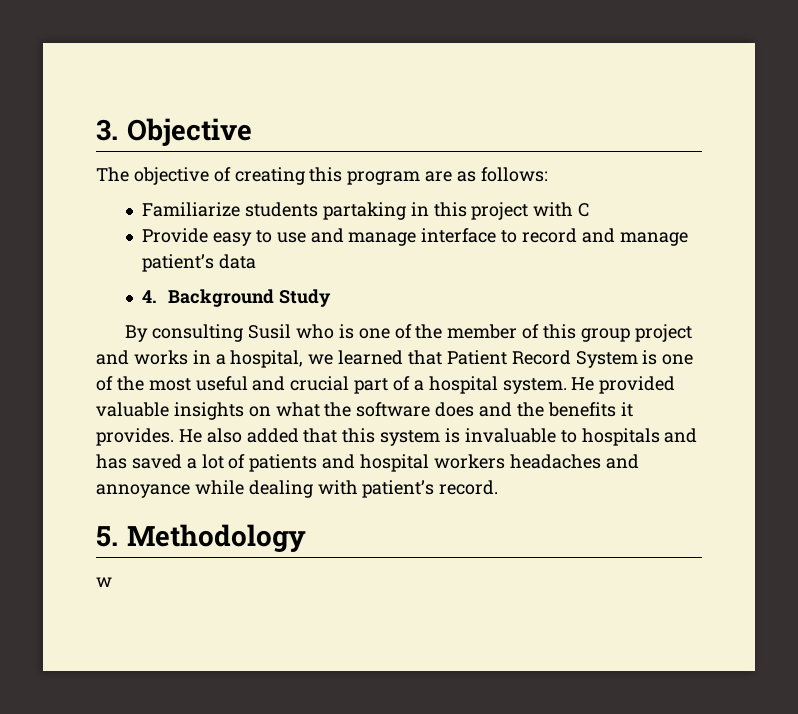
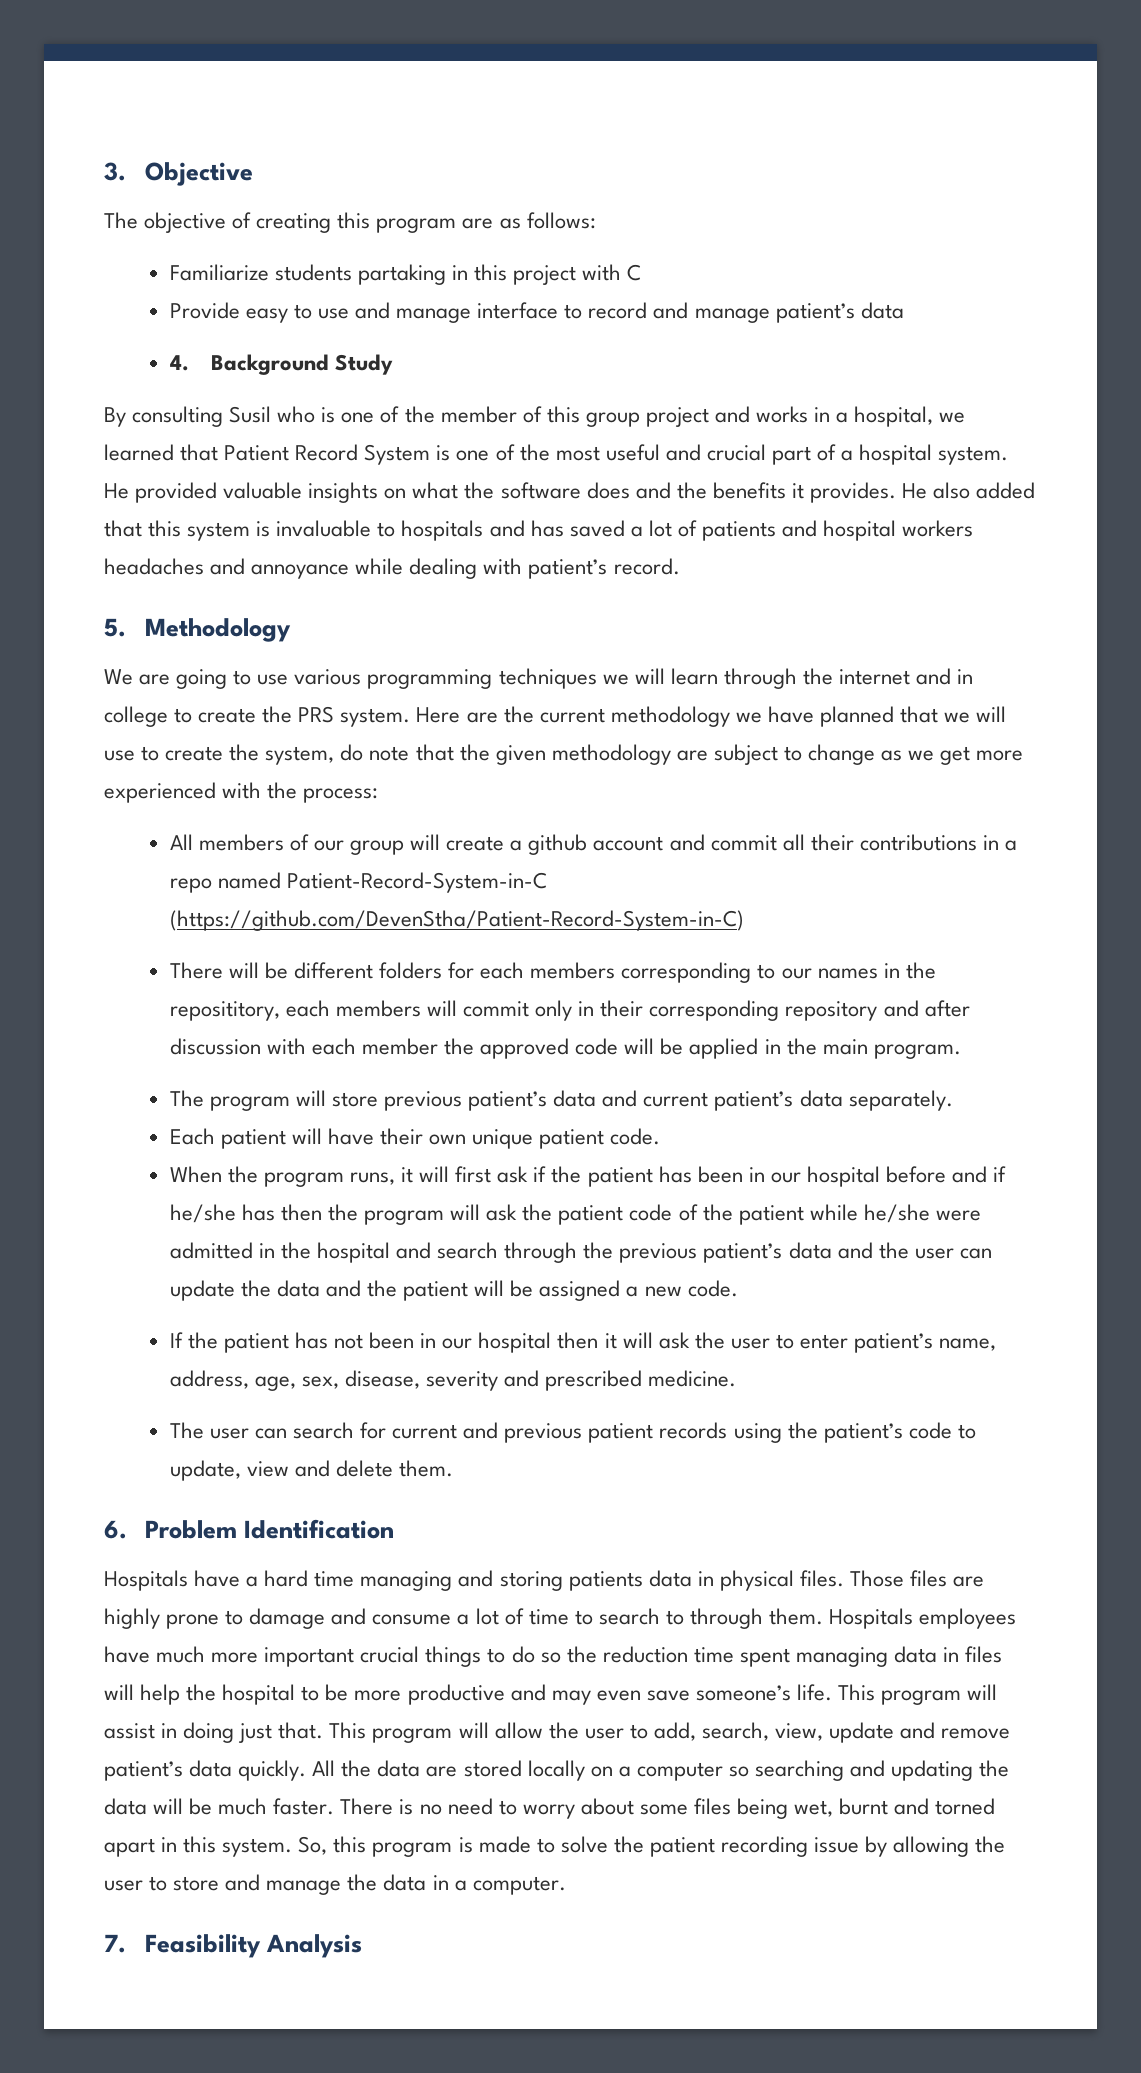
- w
+ We are going to use various programming techniques we will learn through the internet and in college to create the PRS system. Here are the current methodology we have planned that we will use to create the system, do note that the given methodology are subject to change as we get more experienced with the process:
+ All members of our group will create a github account and commit all their contributions in a repo named Patient-Record-System-in-C (https://github.com/DevenStha/Patient-Record-System-in-C)
+ There will be different folders for each members corresponding to our names in the reposititory, each members will commit only in their corresponding repository and after discussion with each member the approved code will be applied in the main program.
+ The program will store previous patient’s data and current patient’s data separately.
+ Each patient will have their own unique patient code.
+ When the program runs, it will first ask if the patient has been in our hospital before and if he/she has then the program will ask the patient code of the patient while he/she were admitted in the hospital and search through the previous patient’s data and the user can update the data and the patient will be assigned a new code.
+ If the patient has not been in our hospital then it will ask the user to enter patient’s name, address, age, sex, disease, severity and prescribed medicine.
+ The user can search for current and previous patient records using the patient’s code to update, view and delete them.
+ 6. Problem Identification
+ Hospitals have a hard time managing and storing patients data in physical files. Those files are highly prone to damage and consume a lot of time to search to through them. Hospitals employees have much more important crucial things to do so the reduction time spent managing data in files will help the hospital to be more productive and may even save someone’s life. This program will assist in doing just that. This program will allow the user to add, search, view, update and remove patient’s data quickly. All the data are stored locally on a computer so searching and updating the data will be much faster. There is no need to worry about some files being wet, burnt and torned apart in this system. So, this program is made to solve the patient recording issue by allowing the user to store and manage the data in a computer.
+ 7. Feasibility Analysis

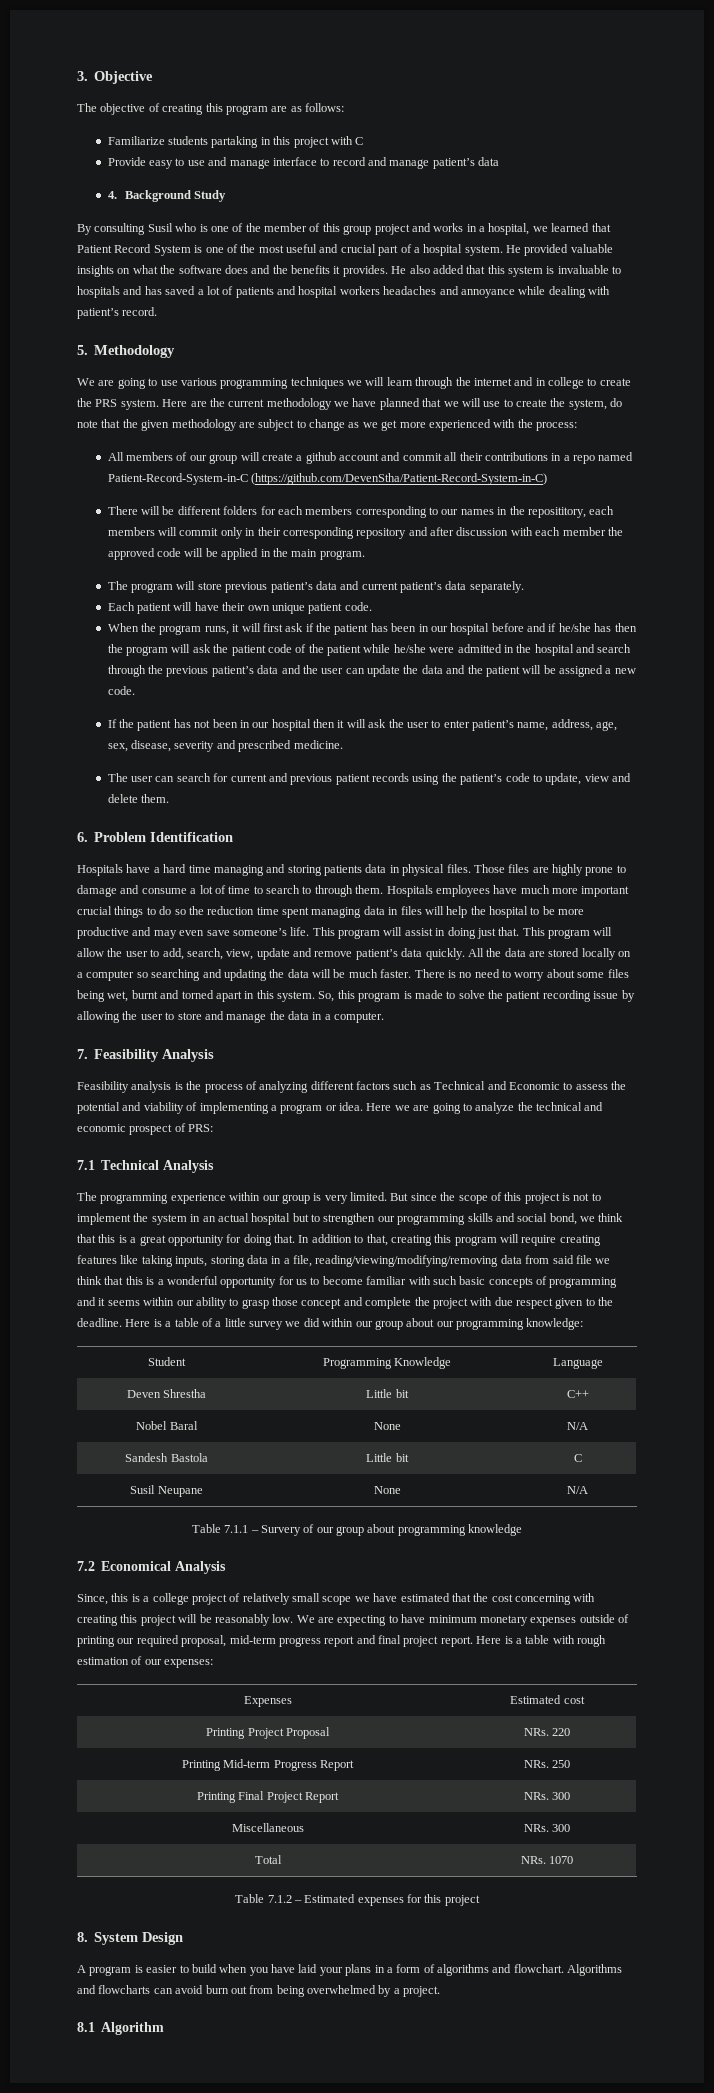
+ Feasibility analysis is the process of analyzing different factors such as Technical and Economic to assess the potential and viability of implementing a program or idea. Here we are going to analyze the technical and economic prospect of PRS:
+ 7.1 Technical Analysis
+ The programming experience within our group is very limited. But since the scope of this project is not to implement the system in an actual hospital but to strengthen our programming skills and social bond, we think that this is a great opportunity for doing that. In addition to that, creating this program will require creating features like taking inputs, storing data in a file, reading/viewing/modifying/removing data from said file we think that this is a wonderful opportunity for us to become familiar with such basic concepts of programming and it seems within our ability to grasp those concept and complete the project with due respect given to the deadline. Here is a table of a little survey we did within our group about our programming knowledge:
+ Student | Programming Knowledge | Language
+ Deven Shrestha | Little bit | C++
+ Nobel Baral | None | N/A
+ Sandesh Bastola | Little bit | C
+ Susil Neupane | None | N/A
+ Table 7.1.1 – Survery of our group about programming knowledge
+ 7.2 Economical Analysis
+ Since, this is a college project of relatively small scope we have estimated that the cost concerning with creating this project will be reasonably low. We are expecting to have minimum monetary expenses outside of printing our required proposal, mid-term progress report and final project report. Here is a table with rough estimation of our expenses:
+ Expenses | Estimated cost
+ Printing Project Proposal | NRs. 220
+ Printing Mid-term Progress Report | NRs. 250
+ Printing Final Project Report | NRs. 300
+ Miscellaneous | NRs. 300
+ Total | NRs. 1070
+ Table 7.1.2 – Estimated expenses for this project
+ 8. System Design
+ A program is easier to build when you have laid your plans in a form of algorithms and flowchart. Algorithms and flowcharts can avoid burn out from being overwhelmed by a project.
+ 8.1 Algorithm

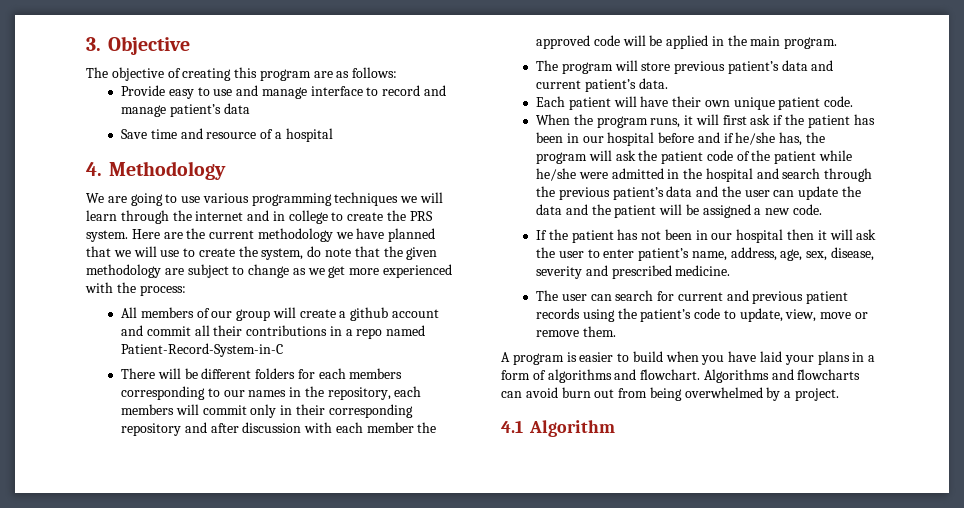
- Familiarize students partaking in this project with C
- 4. Background Study
- By consulting Susil who is one of the member of this group project and works in a hospital, we learned that Patient Record System is one of the most useful and crucial part of a hospital system. He provided valuable insights on what the software does and the benefits it provides. He also added that this system is invaluable to hospitals and has saved a lot of patients and hospital workers headaches and annoyance while dealing with patient’s record.
- 5. Methodology
+ Save time and resource of a hospital
+ 4. Methodology
- All members of our group will create a github account and commit all their contributions in a repo named Patient-Record-System-in-C (https://github.com/DevenStha/Patient-Record-System-in-C)
+ All members of our group will create a github account and commit all their contributions in a repo named Patient-Record-System-in-C
- There will be different folders for each members corresponding to our names in the reposititory, each members will commit only in their corresponding repository and after discussion with each member the approved code will be applied in the main program.
+ There will be different folders for each members corresponding to our names in the repository, each members will commit only in their corresponding repository and after discussion with each member the approved code will be applied in the main program.
- The program will store previous patient’s data and current patient’s data separately.
+ The program will store previous patient’s data and current patient’s data.
- When the program runs, it will first ask if the patient has been in our hospital before and if he/she has then the program will ask the patient code of the patient while he/she were admitted in the hospital and search through the previous patient’s data and the user can update the data and the patient will be assigned a new code.
+ When the program runs, it will first ask if the patient has been in our hospital before and if he/she has, the program will ask the patient code of the patient while he/she were admitted in the hospital and search through the previous patient’s data and the user can update the data and the patient will be assigned a new code.
- The user can search for current and previous patient records using the patient’s code to update, view and delete them.
- 6. Problem Identification
- Hospitals have a hard time managing and storing patients data in physical files. Those files are highly prone to damage and consume a lot of time to search to through them. Hospitals employees have much more important crucial things to do so the reduction time spent managing data in files will help the hospital to be more productive and may even save someone’s life. This program will assist in doing just that. This program will allow the user to add, search, view, update and remove patient’s data quickly. All the data are stored locally on a computer so searching and updating the data will be much faster. There is no need to worry about some files being wet, burnt and torned apart in this system. So, this program is made to solve the patient recording issue by allowing the user to store and manage the data in a computer.
- 7. Feasibility Analysis
- Feasibility analysis is the process of analyzing different factors such as Technical and Economic to assess the potential and viability of implementing a program or idea. Here we are going to analyze the technical and economic prospect of PRS:
- 7.1 Technical Analysis
- The programming experience within our group is very limited. But since the scope of this project is not to implement the system in an actual hospital but to strengthen our programming skills and social bond, we think that this is a great opportunity for doing that. In addition to that, creating this program will require creating features like taking inputs, storing data in a file, reading/viewing/modifying/removing data from said file we think that this is a wonderful opportunity for us to become familiar with such basic concepts of programming and it seems within our ability to grasp those concept and complete the project with due respect given to the deadline. Here is a table of a little survey we did within our group about our programming knowledge:
- Student | Programming Knowledge | Language
- Deven Shrestha | Little bit | C++
- Nobel Baral | None | N/A
- Sandesh Bastola | Little bit | C
- Susil Neupane | None | N/A
- Table 7.1.1 – Survery of our group about programming knowledge
- 7.2 Economical Analysis
- Since, this is a college project of relatively small scope we have estimated that the cost concerning with creating this project will be reasonably low. We are expecting to have minimum monetary expenses outside of printing our required proposal, mid-term progress report and final project report. Here is a table with rough estimation of our expenses:
- Expenses | Estimated cost
- Printing Project Proposal | NRs. 220
- Printing Mid-term Progress Report | NRs. 250
- Printing Final Project Report | NRs. 300
- Miscellaneous | NRs. 300
- Total | NRs. 1070
- Table 7.1.2 – Estimated expenses for this project
- 8. System Design
+ The user can search for current and previous patient records using the patient’s code to update, view, move or remove them.
- 8.1 Algorithm
+ 4.1 Algorithm

